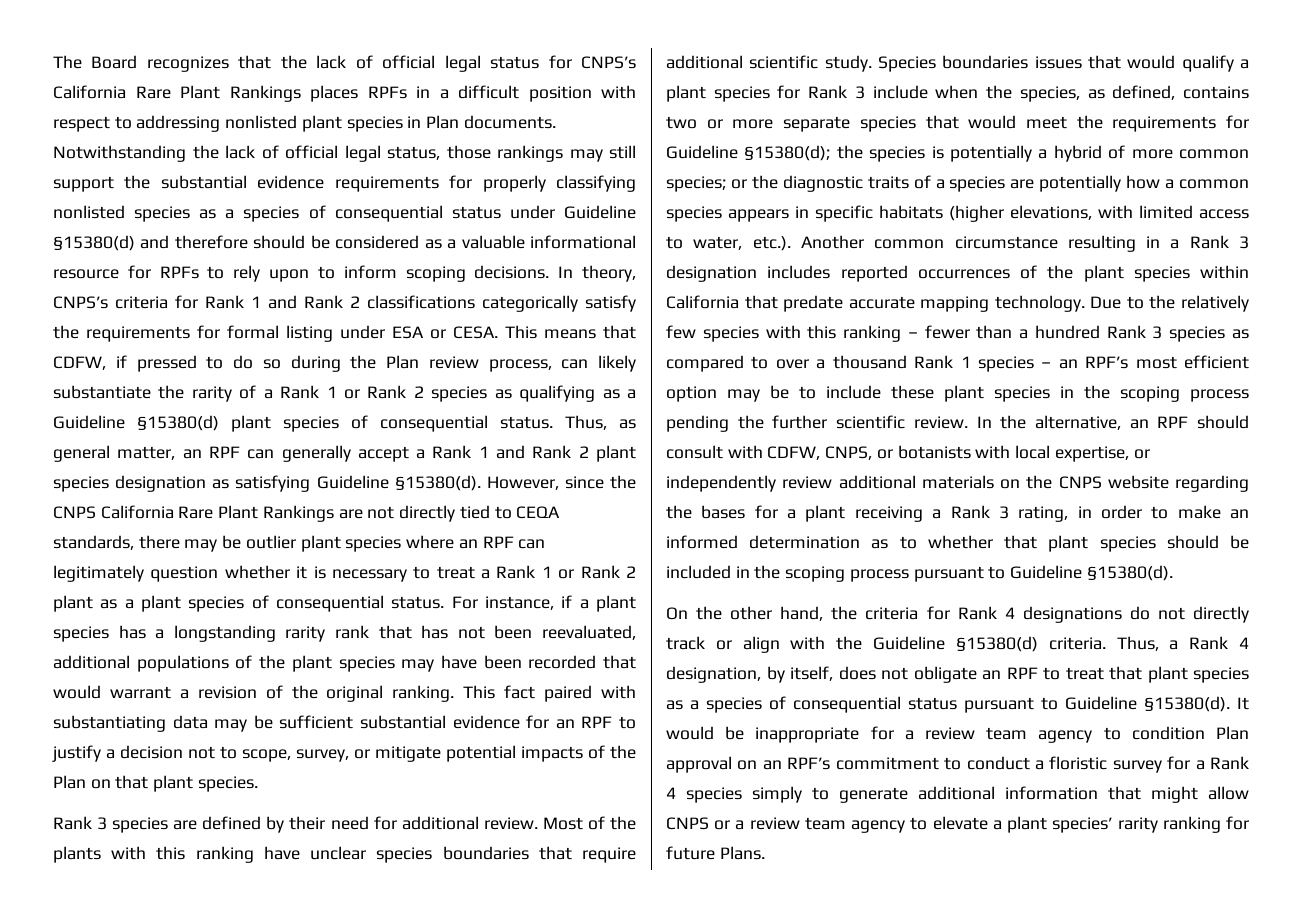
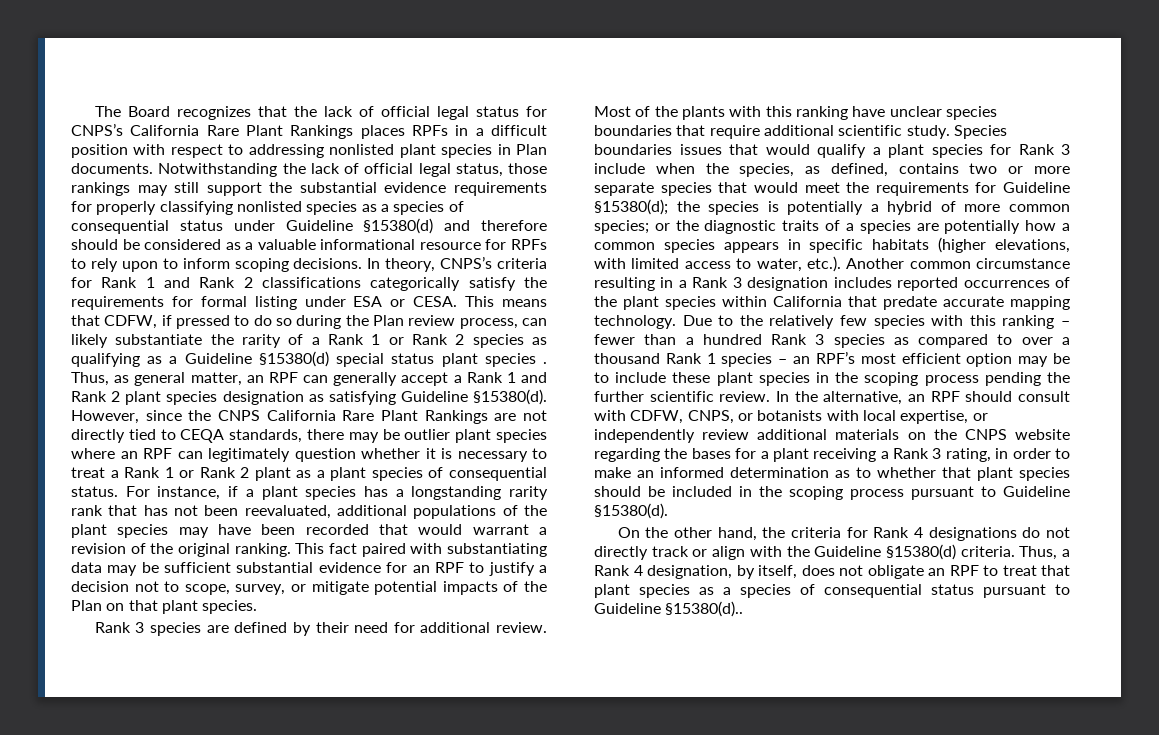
- This means that CDFW, if pressed to do so during the Plan review process, can likely substantiate the rarity of a Rank 1 or Rank 2 species as qualifying as a Guideline §15380(d) plant species of consequential status.
+ This means that CDFW, if pressed to do so during the Plan review process, can likely substantiate the rarity of a Rank 1 or Rank 2 species as qualifying as a Guideline §15380(d) special status plant species .
- Thus, a Rank 4 designation, by itself, does not obligate an RPF to treat that plant species as a species of consequential status pursuant to Guideline §15380(d). It would be inappropriate for a review team agency to condition Plan approval on an RPF’s commitment to conduct a floristic survey for a Rank 4 species simply to generate additional information that might allow CNPS or a review team agency to elevate a plant species’ rarity ranking for future Plans.
+ Thus, a Rank 4 designation, by itself, does not obligate an RPF to treat that plant species as a species of consequential status pursuant to Guideline §15380(d)..

